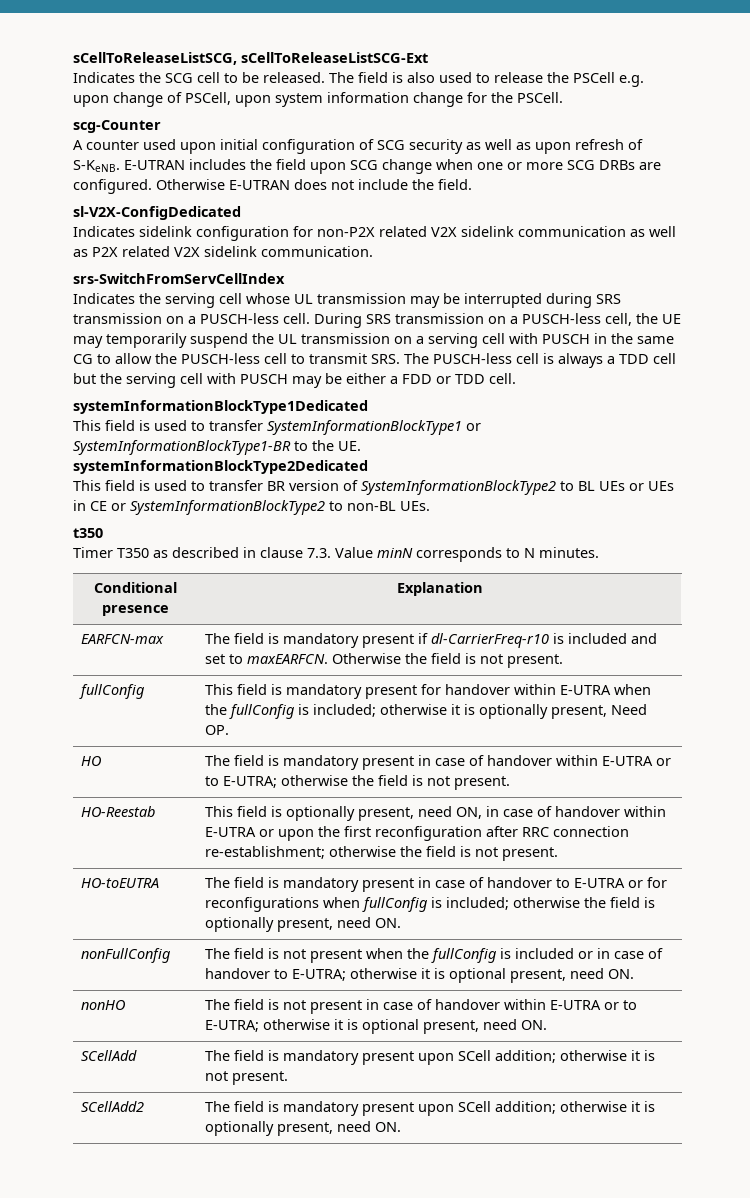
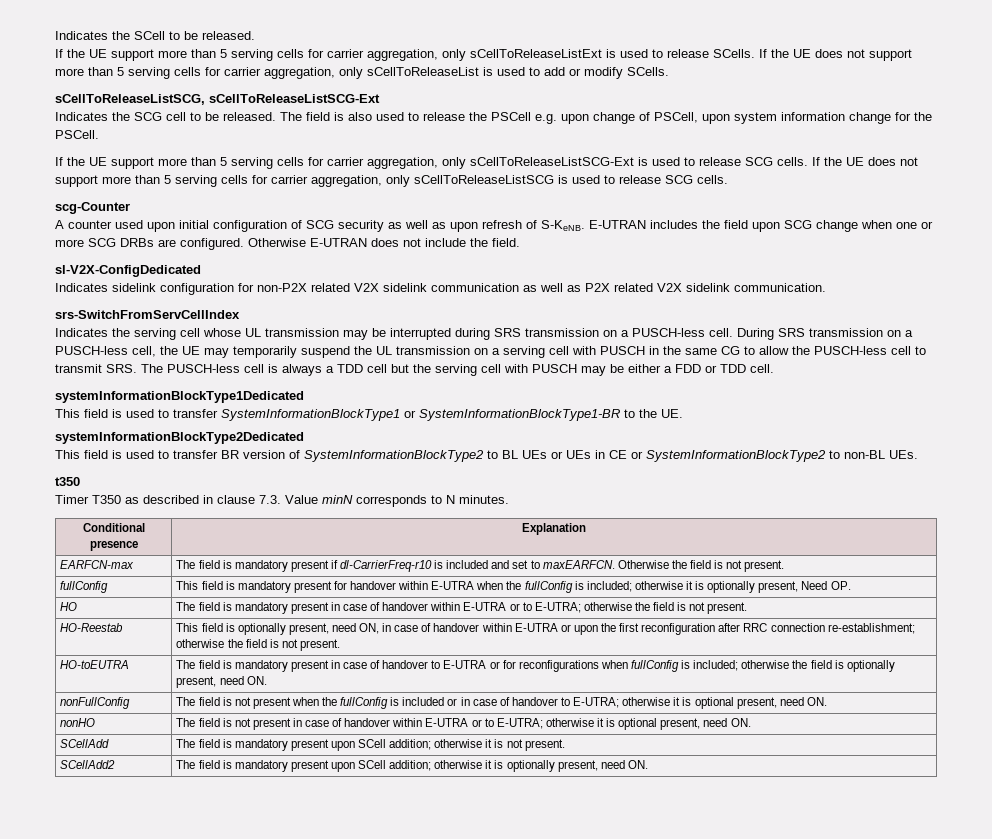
+ Indicates the SCell to be released.
+ If the UE support more than 5 serving cells for carrier aggregation, only sCellToReleaseListExt is used to release SCells. If the UE does not support more than 5 serving cells for carrier aggregation, only sCellToReleaseList is used to add or modify SCells.
+ If the UE support more than 5 serving cells for carrier aggregation, only sCellToReleaseListSCG-Ext is used to release SCG cells. If the UE does not support more than 5 serving cells for carrier aggregation, only sCellToReleaseListSCG is used to release SCG cells.

